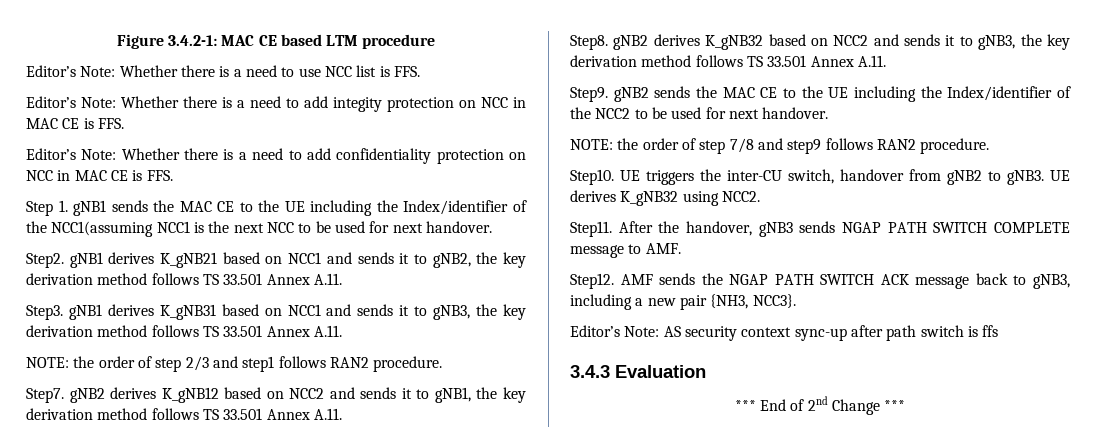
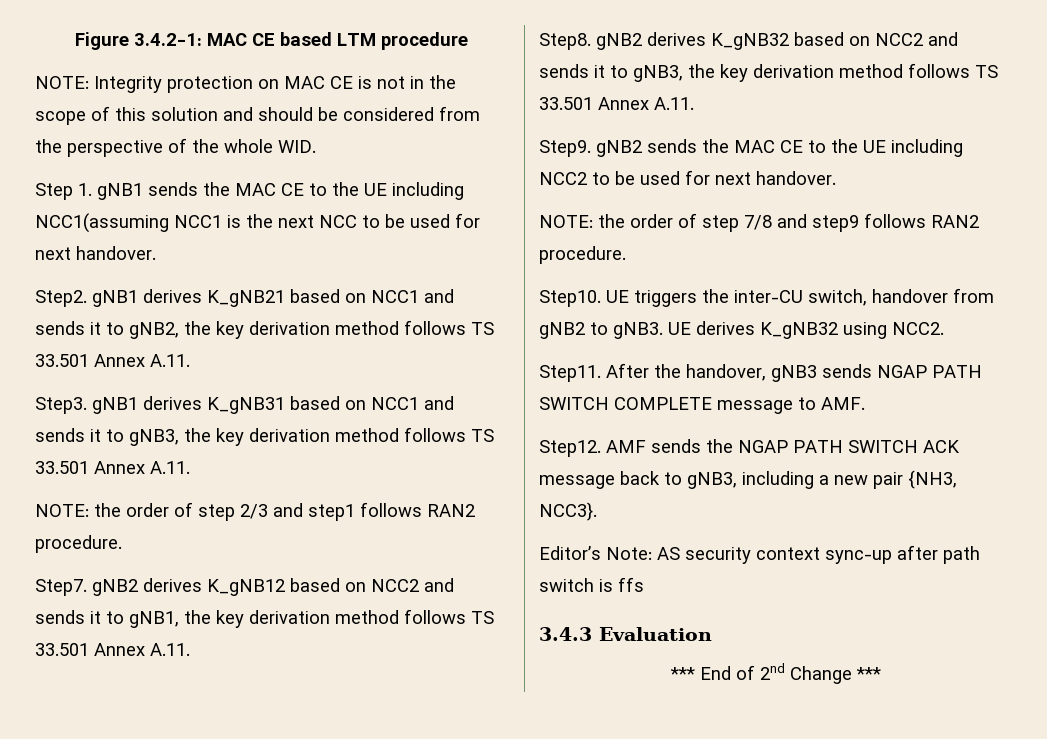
- Editor’s Note: Whether there is a need to use NCC list is FFS.
- Editor’s Note: Whether there is a need to add integity protection on NCC in MAC CE is FFS.
- Editor’s Note: Whether there is a need to add confidentiality protection on NCC in MAC CE is FFS.
+ NOTE: Integrity protection on MAC CE is not in the scope of this solution and should be considered from the perspective of the whole WID.
- Step 1. gNB1 sends the MAC CE to the UE including the Index/identifier of the NCC1(assuming NCC1 is the next NCC to be used for next handover.
+ Step 1. gNB1 sends the MAC CE to the UE including NCC1(assuming NCC1 is the next NCC to be used for next handover.
- Step9. gNB2 sends the MAC CE to the UE including the Index/identifier of the NCC2 to be used for next handover.
+ Step9. gNB2 sends the MAC CE to the UE including NCC2 to be used for next handover.

